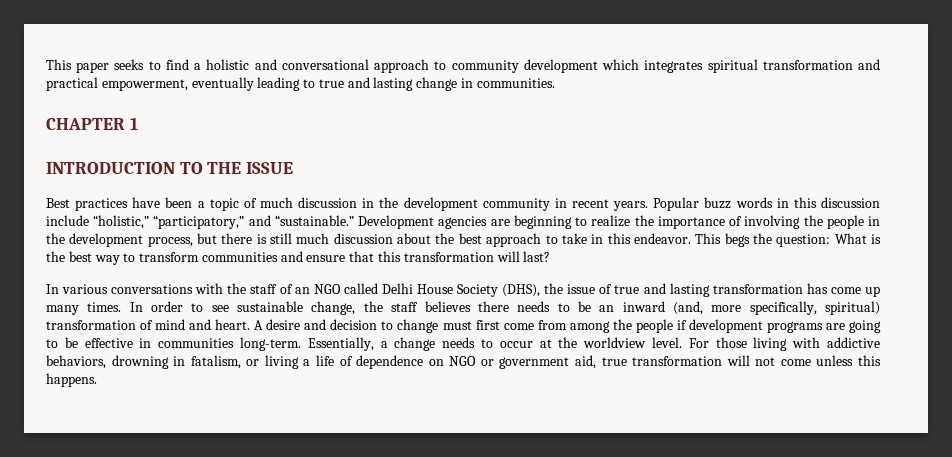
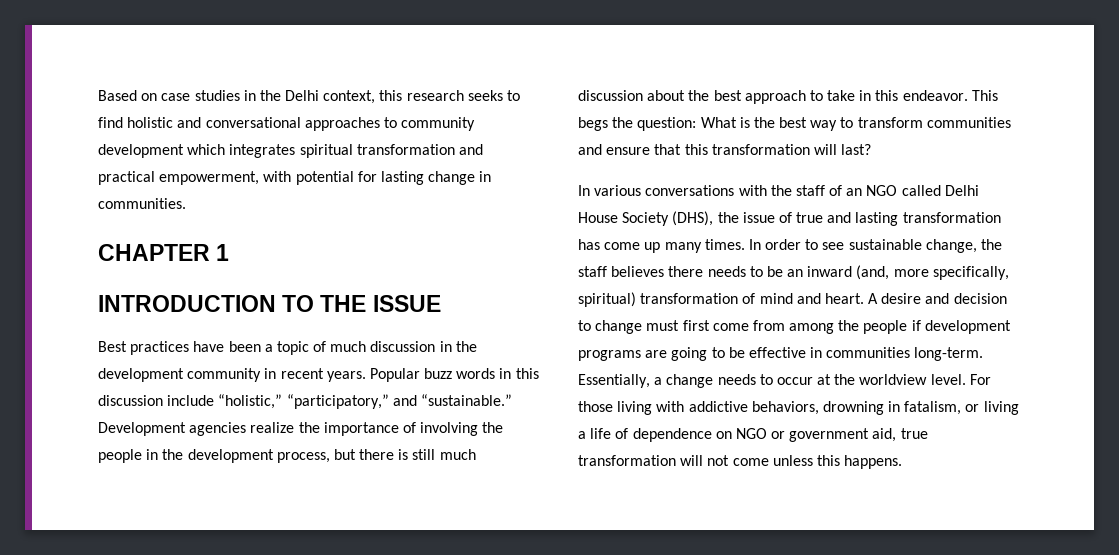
- This paper seeks to find a holistic and conversational approach to community development which integrates spiritual transformation and practical empowerment, eventually leading to true and lasting change in communities.
+ Based on case studies in the Delhi context, this research seeks to find holistic and conversational approaches to community development which integrates spiritual transformation and practical empowerment, with potential for lasting change in communities.
- Development agencies are beginning to realize the importance of involving the people in the development process, but there is still much discussion about the best approach to take in this endeavor.
+ Development agencies realize the importance of involving the people in the development process, but there is still much discussion about the best approach to take in this endeavor.

